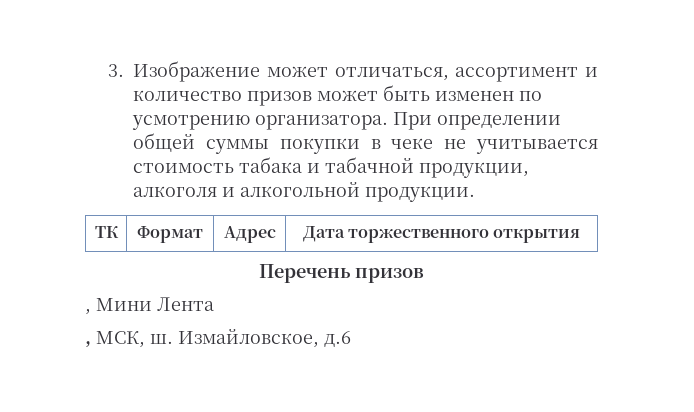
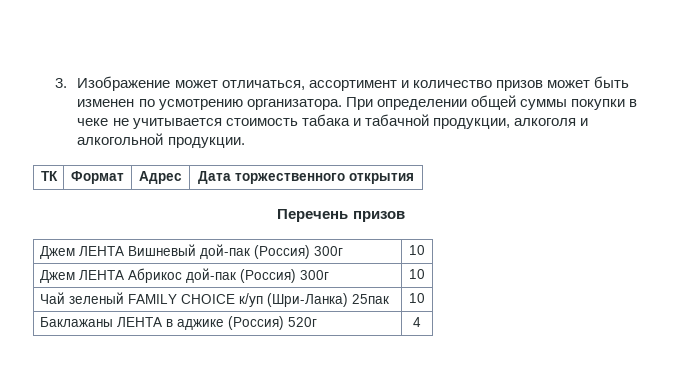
- , Мини Лента
- , МСК, ш. Измайловское, д.6
+ Джем ЛЕНТА Вишневый дой-пак (Россия) 300г | 10
+ Джем ЛЕНТА Абрикос дой-пак (Россия) 300г | 10
+ Чай зеленый FAMILY CHOICE к/уп (Шри-Ланка) 25пак | 10
+ Баклажаны ЛЕНТА в аджике (Россия) 520г | 4

